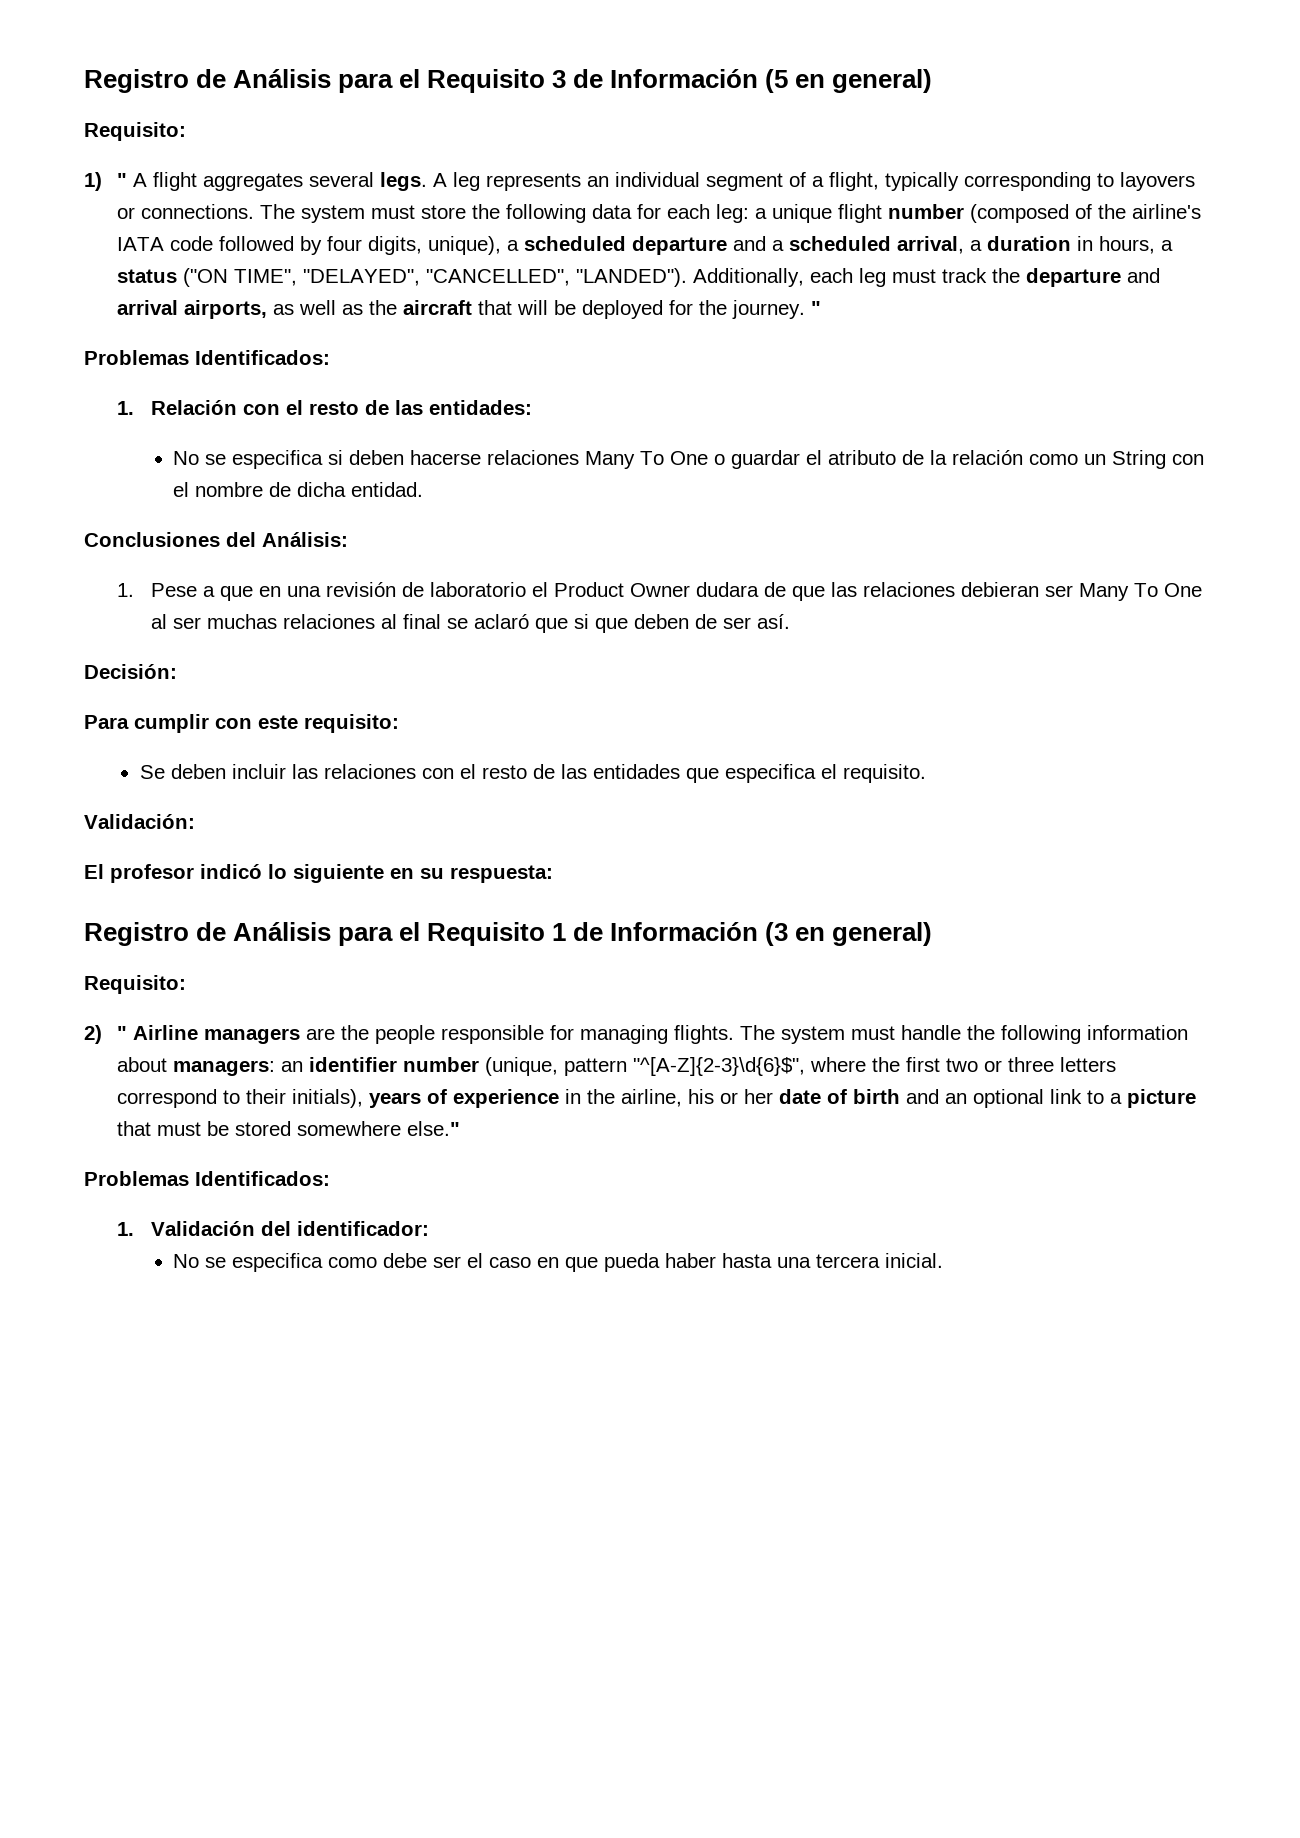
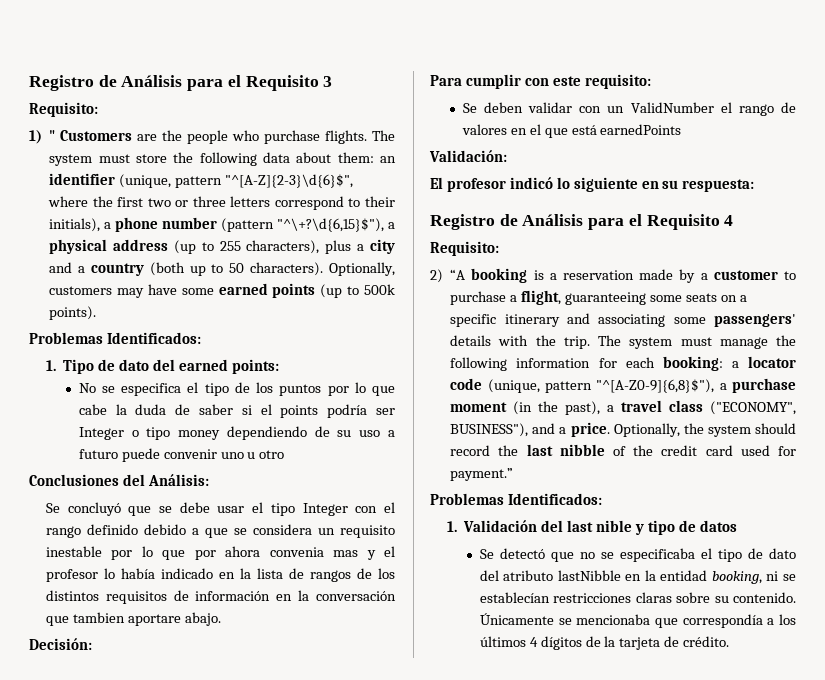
- Registro de Análisis para el Requisito 3 de Información (5 en general)
+ Registro de Análisis para el Requisito 3
  Requisito:
- 1) " A flight aggregates several legs. A leg represents an individual segment of a flight, typically corresponding to layovers or connections.
+ 1) " Customers are the people who purchase flights.
- The system must store the following data for each leg: a unique flight number (composed of the airline's IATA code followed by four digits, unique), a scheduled departure and a scheduled arrival, a duration in hours, a status ("ON TIME", "DELAYED", "CANCELLED", "LANDED"). Additionally, each leg must track the departure and arrival airports, as well as the aircraft that will be deployed for the journey. "
+ The system must store the following data about them: an identifier (unique, pattern "^[A-Z]{2-3}\d{6}$", where the first two or three letters correspond to their initials), a phone number (pattern "^\+?\d{6,15}$"), a physical address (up to 255 characters), plus a city and a country (both up to 50 characters). Optionally, customers may have some earned points (up to 500k points).
  Problemas Identificados:
- 1. Relación con el resto de las entidades:
- No se especifica si deben hacerse relaciones Many To One o guardar el atributo de la relación como un String con el nombre de dicha entidad.
+ 1. Tipo de dato del earned points:
+ No se especifica el tipo de los puntos por lo que cabe la duda de saber si el points podría ser Integer o tipo money dependiendo de su uso a futuro puede convenir uno u otro
  Conclusiones del Análisis:
- 1. Pese a que en una revisión de laboratorio el Product Owner dudara de que las relaciones debieran ser Many To One al ser muchas relaciones al final se aclaró que si que deben de ser así.
+ Se concluyó que se debe usar el tipo Integer con el rango definido debido a que se considera un requisito inestable por lo que por ahora convenia mas y el profesor lo había indicado en la lista de rangos de los distintos requisitos de información en la conversación que tambien aportare abajo.
- Se deben incluir las relaciones con el resto de las entidades que especifica el requisito.
+ Se deben validar con un ValidNumber el rango de valores en el que está earnedPoints
- Registro de Análisis para el Requisito 1 de Información (3 en general)
+ Registro de Análisis para el Requisito 4
  Requisito:
- 2) " Airline managers are the people responsible for managing flights. The system must handle the following information about managers: an identifier number (unique, pattern "^[A-Z]{2-3}\d{6}$", where the first two or three letters correspond to their initials), years of experience in the airline, his or her date of birth and an optional link to a picture that must be stored somewhere else."
+ 2) “A booking is a reservation made by a customer to purchase a flight, guaranteeing some seats on a specific itinerary and associating some passengers' details with the trip. The system must manage the following information for each booking: a locator code (unique, pattern "^[A-Z0-9]{6,8}$"), a purchase moment (in the past), a travel class ("ECONOMY", BUSINESS"), and a price. Optionally, the system should record the last nibble of the credit card used for payment.”
- 1. Validación del identificador:
- No se especifica como debe ser el caso en que pueda haber hasta una tercera inicial.
+ 1. Validación del last nible y tipo de datos
+ Se detectó que no se especificaba el tipo de dato del atributo lastNibble en la entidad booking, ni se establecían restricciones claras sobre su contenido. Únicamente se mencionaba que correspondía a los últimos 4 dígitos de la tarjeta de crédito.

